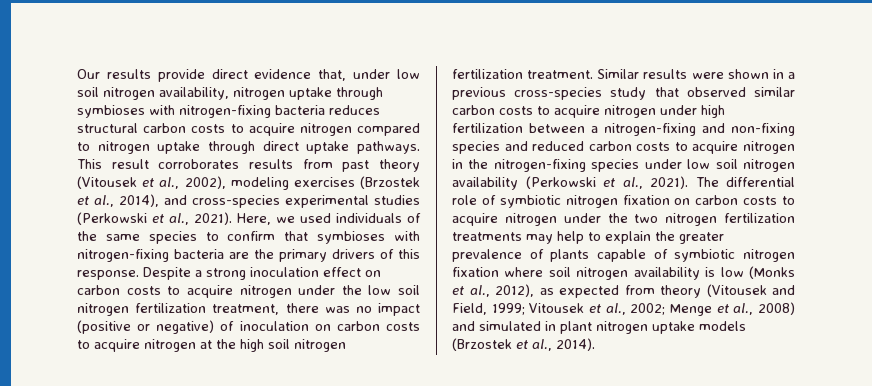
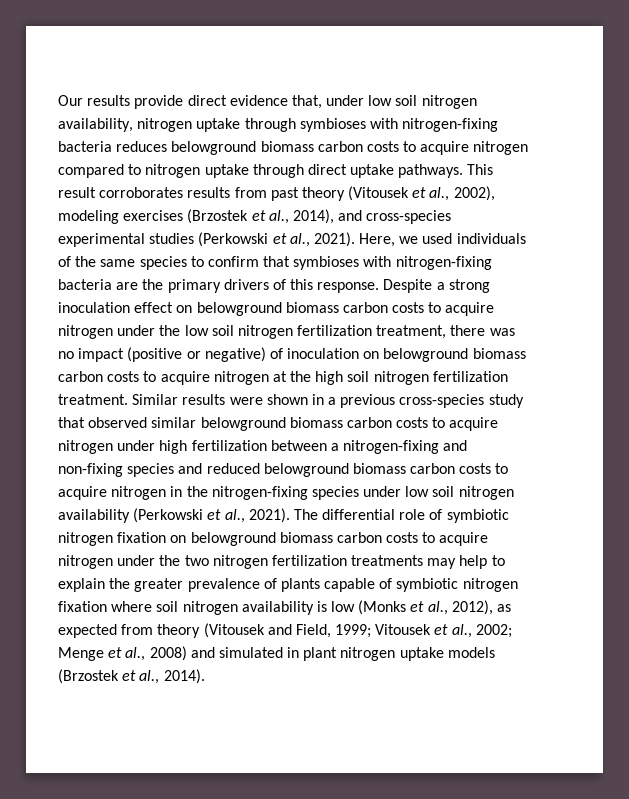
- Our results provide direct evidence that, under low soil nitrogen availability, nitrogen uptake through symbioses with nitrogen-fixing bacteria reduces structural carbon costs to acquire nitrogen compared to nitrogen uptake through direct uptake pathways.
+ Our results provide direct evidence that, under low soil nitrogen availability, nitrogen uptake through symbioses with nitrogen-fixing bacteria reduces belowground biomass carbon costs to acquire nitrogen compared to nitrogen uptake through direct uptake pathways.
- Despite a strong inoculation effect on carbon costs to acquire nitrogen under the low soil nitrogen fertilization treatment, there was no impact (positive or negative) of inoculation on carbon costs to acquire nitrogen at the high soil nitrogen fertilization treatment.
+ Despite a strong inoculation effect on belowground biomass carbon costs to acquire nitrogen under the low soil nitrogen fertilization treatment, there was no impact (positive or negative) of inoculation on belowground biomass carbon costs to acquire nitrogen at the high soil nitrogen fertilization treatment.
- Similar results were shown in a previous cross-species study that observed similar carbon costs to acquire nitrogen under high fertilization between a nitrogen-fixing and non-fixing species and reduced carbon costs to acquire nitrogen in the nitrogen-fixing species under low soil nitrogen availability (Perkowski et al., 2021).
+ Similar results were shown in a previous cross-species study that observed similar belowground biomass carbon costs to acquire nitrogen under high fertilization between a nitrogen-fixing and non-fixing species and reduced belowground biomass carbon costs to acquire nitrogen in the nitrogen-fixing species under low soil nitrogen availability (Perkowski et al., 2021).
- The differential role of symbiotic nitrogen fixation on carbon costs to acquire nitrogen under the two nitrogen fertilization treatments may help to explain the greater prevalence of plants capable of symbiotic nitrogen fixation where soil nitrogen availability is low (Monks et al., 2012), as expected from theory (Vitousek and Field, 1999;
+ The differential role of symbiotic nitrogen fixation on belowground biomass carbon costs to acquire nitrogen under the two nitrogen fertilization treatments may help to explain the greater prevalence of plants capable of symbiotic nitrogen fixation where soil nitrogen availability is low (Monks et al., 2012), as expected from theory (Vitousek and Field, 1999;

